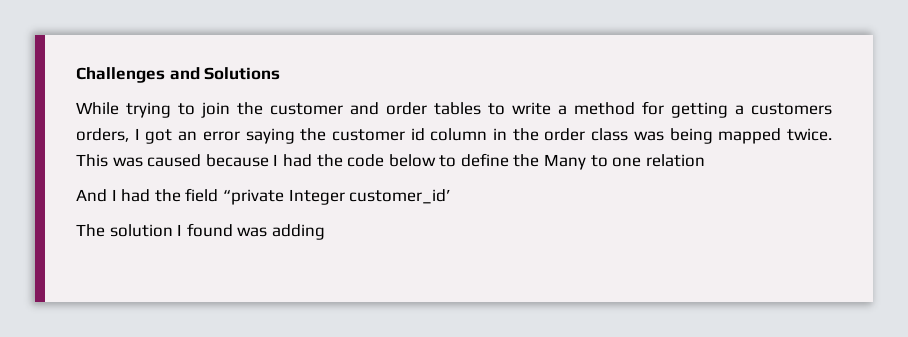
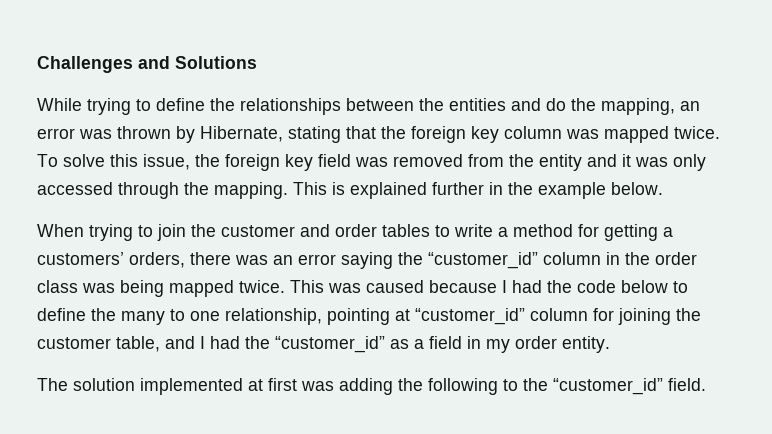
- While trying to join the customer and order tables to write a method for getting a customers orders, I got an error saying the customer id column in the order class was being mapped twice.
+ While trying to define the relationships between the entities and do the mapping, an error was thrown by Hibernate, stating that the foreign key column was mapped twice. To solve this issue, the foreign key field was removed from the entity and it was only accessed through the mapping. This is explained further in the example below.
+ When trying to join the customer and order tables to write a method for getting a customers’ orders, there was an error saying the “customer_id” column in the order class was being mapped twice.
- This was caused because I had the code below to define the Many to one relation
- And I had the field “private Integer customer_id’
- The solution I found was adding
+ This was caused because I had the code below to define the many to one relationship, pointing at “customer_id” column for joining the customer table, and I had the “customer_id” as a field in my order entity.
+ The solution implemented at first was adding the following to the “customer_id” field.

